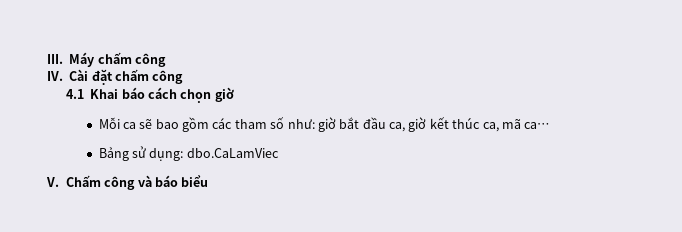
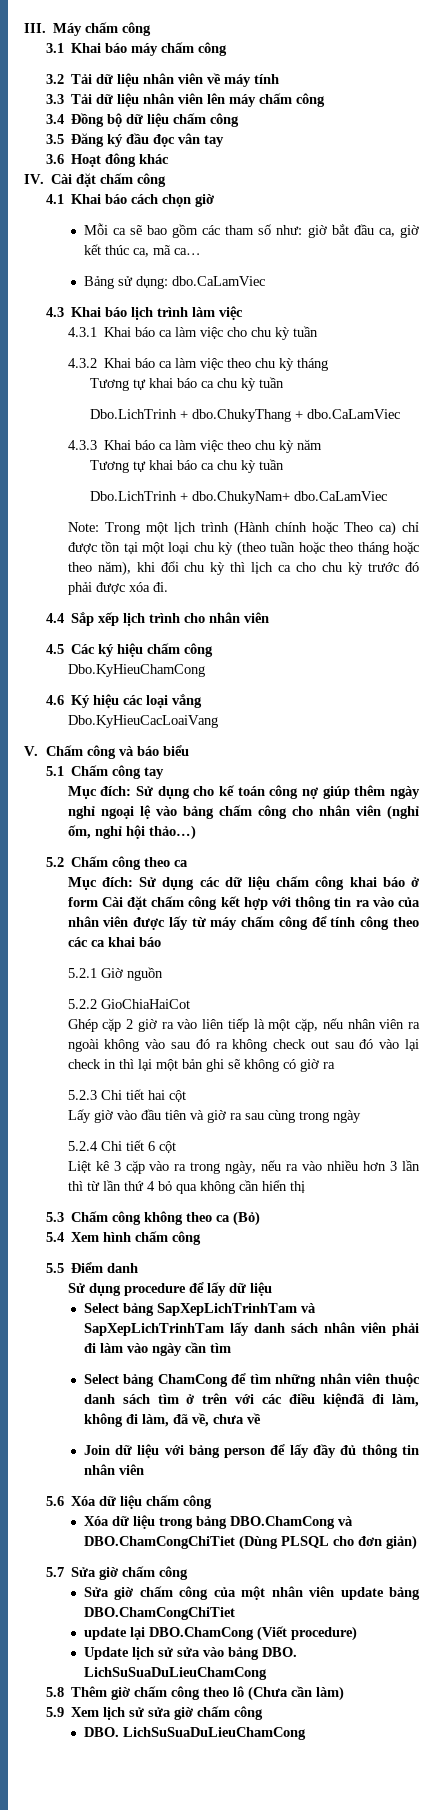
+ 3.1 Khai báo máy chấm công
+ 3.2 Tải dữ liệu nhân viên về máy tính
+ 3.3 Tải dữ liệu nhân viên lên máy chấm công
+ 3.4 Đồng bộ dữ liệu chấm công
+ 3.5 Đăng ký đầu đọc vân tay
+ 3.6 Hoạt đông khác
+ 4.3 Khai báo lịch trình làm việc
+ 4.3.1 Khai báo ca làm việc cho chu kỳ tuần
+ 4.3.2 Khai báo ca làm việc theo chu kỳ tháng
+ Tương tự khai báo ca chu kỳ tuần
+ Dbo.LichTrinh + dbo.ChukyThang + dbo.CaLamViec
+ 4.3.3 Khai báo ca làm việc theo chu kỳ năm
+ Tương tự khai báo ca chu kỳ tuần
+ Dbo.LichTrinh + dbo.ChukyNam+ dbo.CaLamViec
+ Note: Trong một lịch trình (Hành chính hoặc Theo ca) chỉ được tồn tại một loại chu kỳ (theo tuần hoặc theo tháng hoặc theo năm), khi đổi chu kỳ thì lịch ca cho chu kỳ trước đó phải được xóa đi.
+ 4.4 Sắp xếp lịch trình cho nhân viên
+ 4.5 Các ký hiệu chấm công
+ Dbo.KyHieuChamCong
+ 4.6 Ký hiệu các loại vắng
+ Dbo.KyHieuCacLoaiVang
+ 5.1 Chấm công tay
+ Mục đích: Sử dụng cho kế toán công nợ giúp thêm ngày nghỉ ngoại lệ vào bảng chấm công cho nhân viên (nghỉ ốm, nghỉ hội thảo…)
+ 5.2 Chấm công theo ca
+ Mục đích: Sử dụng các dữ liệu chấm công khai báo ở form Cài đặt chấm công kết hợp với thông tin ra vào của nhân viên được lấy từ máy chấm công để tính công theo các ca khai báo
+ 5.2.1 Giờ nguồn
+ 5.2.2 GioChiaHaiCot
+ Ghép cặp 2 giờ ra vào liên tiếp là một cặp, nếu nhân viên ra ngoài không vào sau đó ra không check out sau đó vào lại check in thì lại một bản ghi sẽ không có giờ ra
+ 5.2.3 Chi tiết hai cột
+ Lấy giờ vào đầu tiên và giờ ra sau cùng trong ngày
+ 5.2.4 Chi tiết 6 cột
+ Liệt kê 3 cặp vào ra trong ngày, nếu ra vào nhiều hơn 3 lần thì từ lần thứ 4 bỏ qua không cần hiển thị
+ 5.3 Chấm công không theo ca (Bỏ)
+ 5.4 Xem hình chấm công
+ 5.5 Điểm danh
+ Sử dụng procedure để lấy dữ liệu
+ Select bảng SapXepLichTrinhTam và SapXepLichTrinhTam lấy danh sách nhân viên phải đi làm vào ngày cần tìm
+ Select bảng ChamCong để tìm những nhân viên thuộc danh sách tìm ở trên với các điều kiệnđã đi làm, không đi làm, đã về, chưa về
+ Join dữ liệu với bảng person để lấy đầy đủ thông tin nhân viên
+ 5.6 Xóa dữ liệu chấm công
+ Xóa dữ liệu trong bảng DBO.ChamCong và DBO.ChamCongChiTiet (Dùng PLSQL cho đơn giản)
+ 5.7 Sửa giờ chấm công
+ Sửa giờ chấm công của một nhân viên update bảng DBO.ChamCongChiTiet
+ update lại DBO.ChamCong (Viết procedure)
+ Update lịch sử sửa vào bảng DBO. LichSuSuaDuLieuChamCong
+ 5.8 Thêm giờ chấm công theo lô (Chưa cần làm)
+ 5.9 Xem lịch sử sửa giờ chấm công
+ DBO. LichSuSuaDuLieuChamCong

